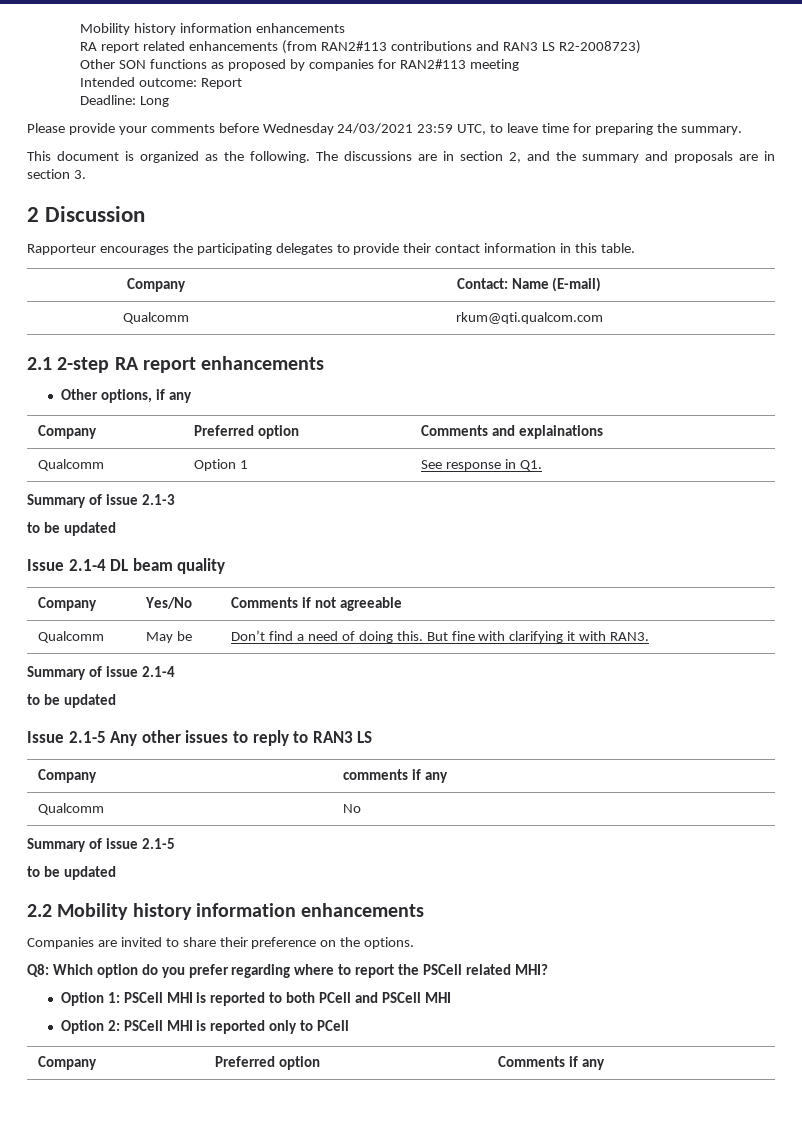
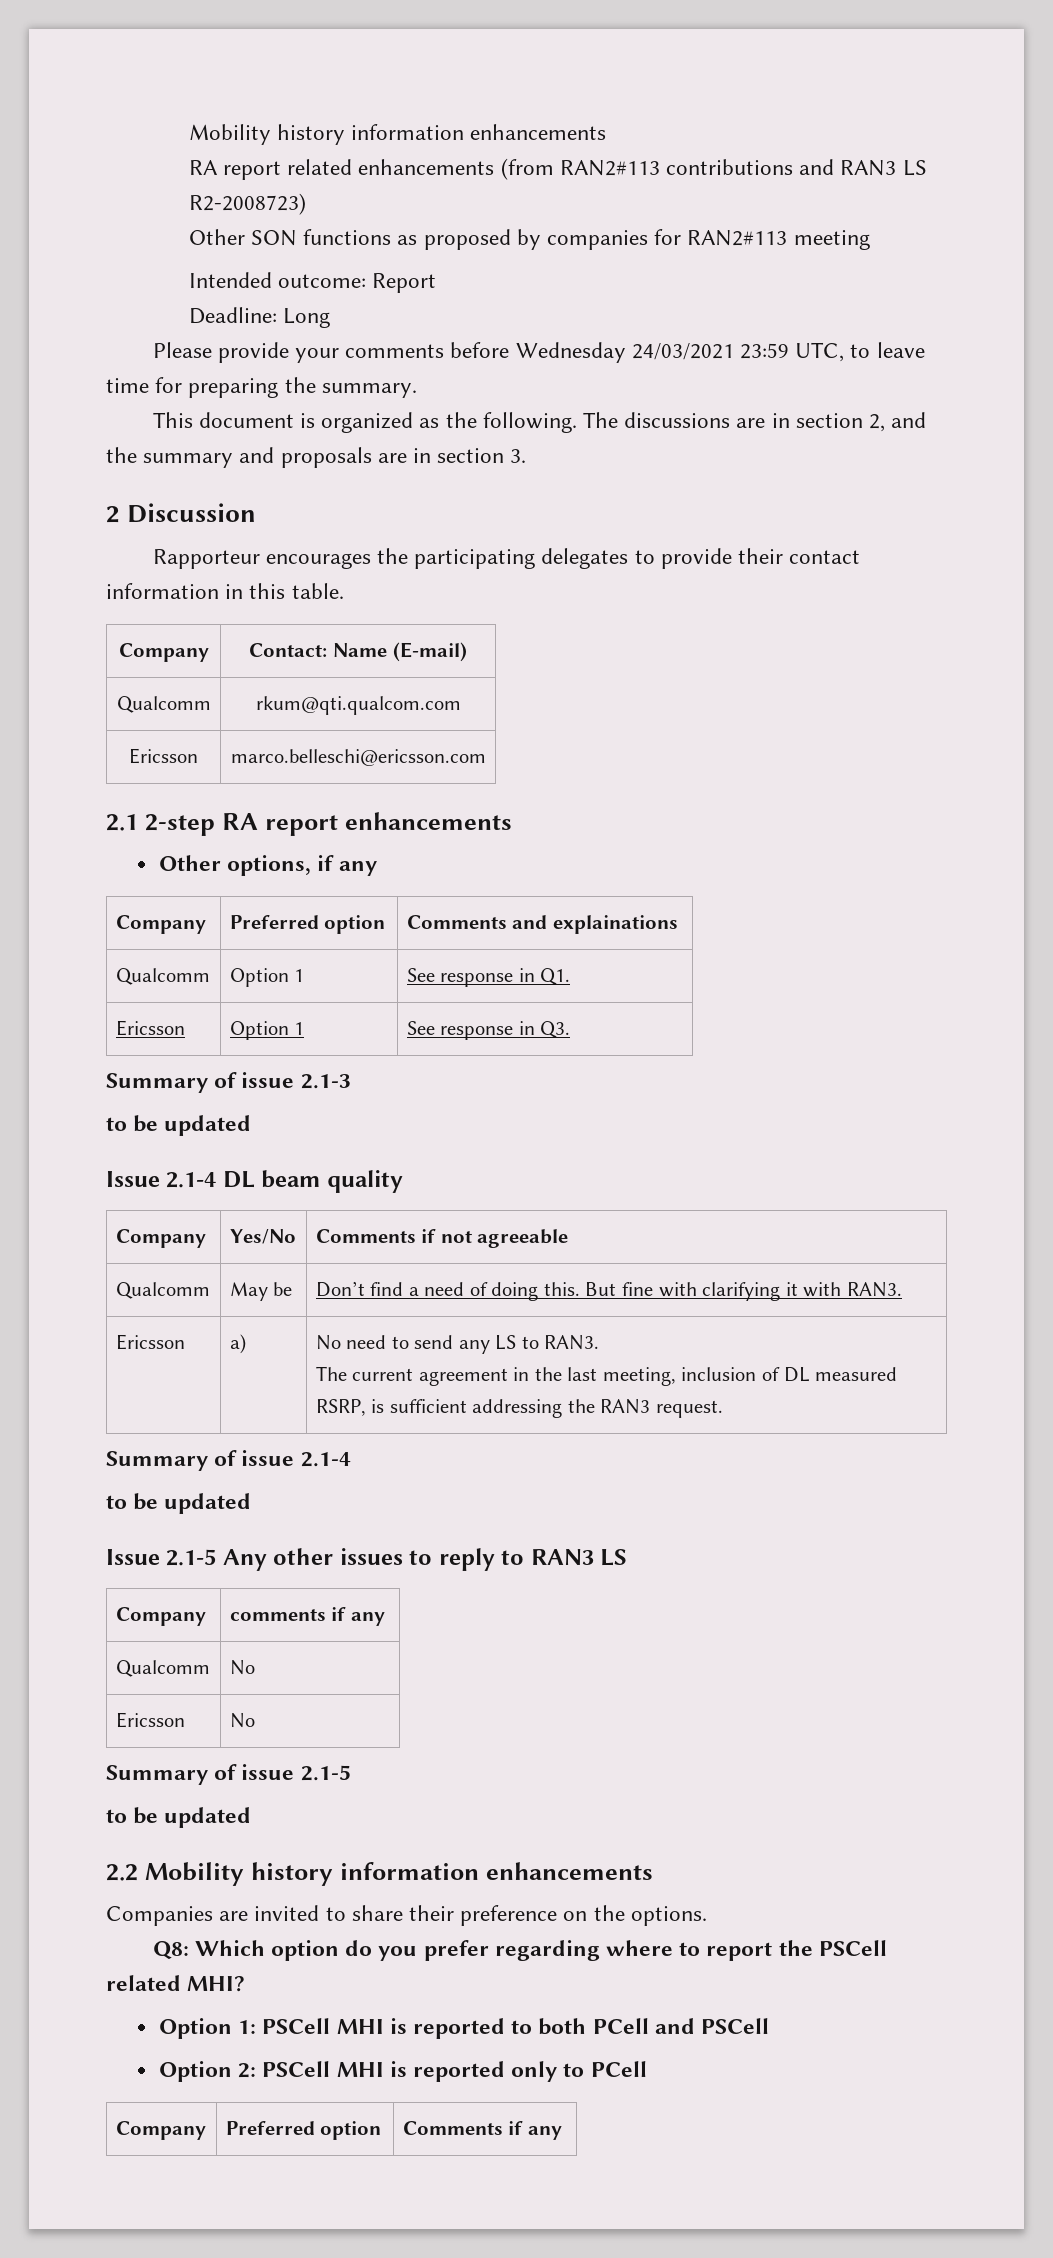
+ Ericsson | marco.belleschi@ericsson.com
+ Ericsson | Option 1 | See response in Q3.
+ Ericsson | a) | No need to send any LS to RAN3.
+ The current agreement in the last meeting, inclusion of DL measured RSRP, is sufficient addressing the RAN3 request.
+ Ericsson | No
- Option 1: PSCell MHI is reported to both PCell and PSCell MHI
+ Option 1: PSCell MHI is reported to both PCell and PSCell

